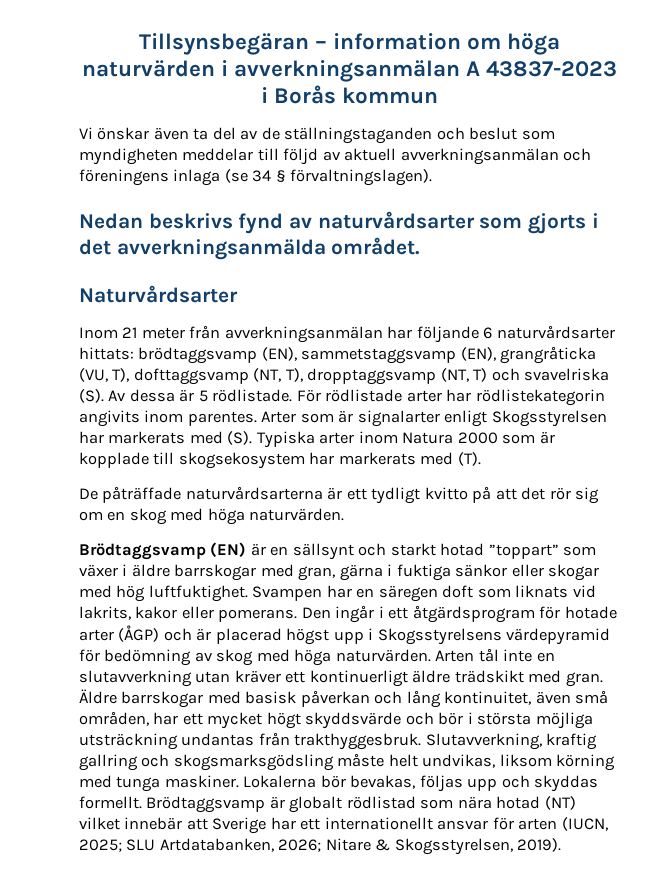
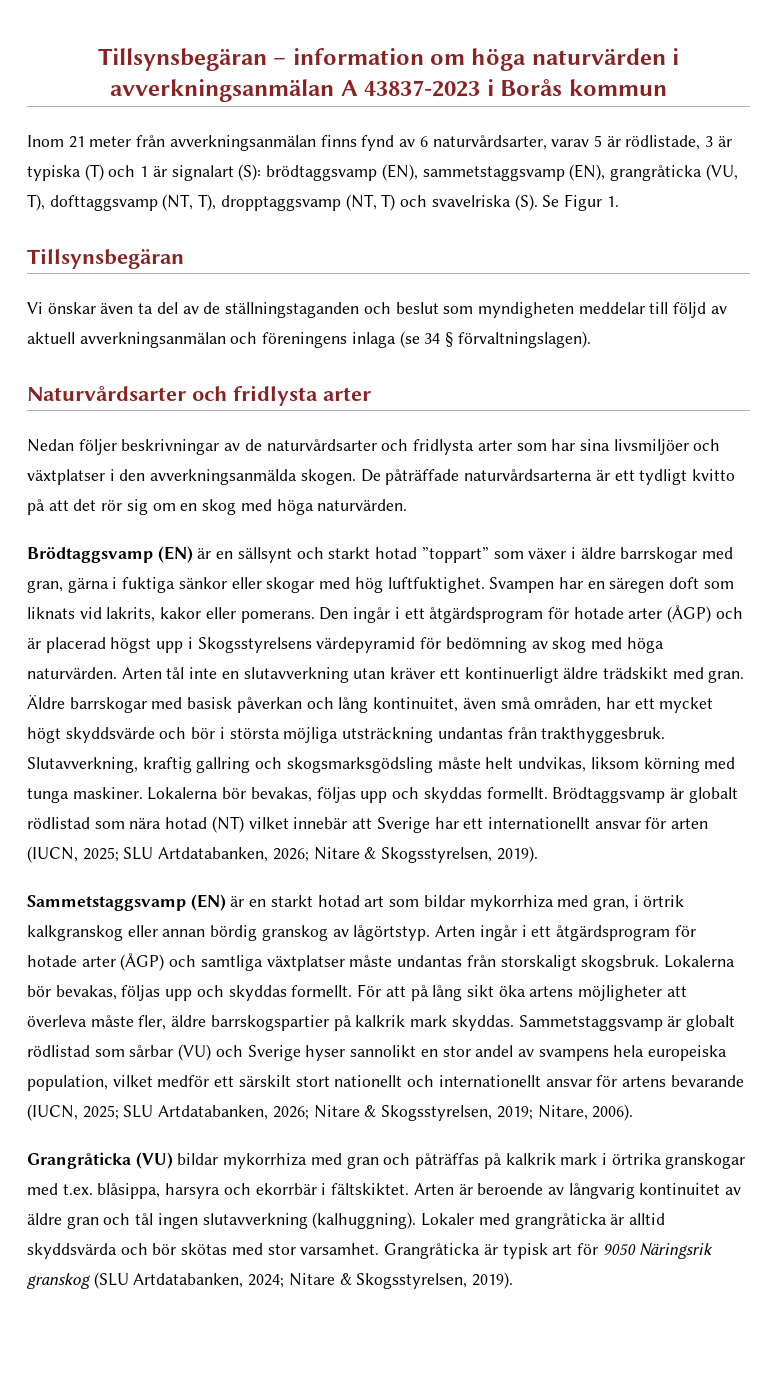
+ Inom 21 meter från avverkningsanmälan finns fynd av 6 naturvårdsarter, varav 5 är rödlistade, 3 är typiska (T) och 1 är signalart (S): brödtaggsvamp (EN), sammetstaggsvamp (EN), grangråticka (VU, T), dofttaggsvamp (NT, T), dropptaggsvamp (NT, T) och svavelriska (S). Se Figur 1.
+ Tillsynsbegäran
- Nedan beskrivs fynd av naturvårdsarter som gjorts i det avverkningsanmälda området.
- Naturvårdsarter
- Inom 21 meter från avverkningsanmälan har följande 6 naturvårdsarter hittats: brödtaggsvamp (EN), sammetstaggsvamp (EN), grangråticka (VU, T), dofttaggsvamp (NT, T), dropptaggsvamp (NT, T) och svavelriska (S). Av dessa är 5 rödlistade. För rödlistade arter har rödlistekategorin angivits inom parentes. Arter som är signalarter enligt Skogsstyrelsen har markerats med (S). Typiska arter inom Natura 2000 som är kopplade till skogsekosystem har markerats med (T).
- De påträffade naturvårdsarterna är ett tydligt kvitto på att det rör sig om en skog med höga naturvärden.
+ Naturvårdsarter och fridlysta arter
+ Nedan följer beskrivningar av de naturvårdsarter och fridlysta arter som har sina livsmiljöer och växtplatser i den avverkningsanmälda skogen. De påträffade naturvårdsarterna är ett tydligt kvitto på att det rör sig om en skog med höga naturvärden.
+ Sammetstaggsvamp (EN) är en starkt hotad art som bildar mykorrhiza med gran, i örtrik kalkgranskog eller annan bördig granskog av lågörtstyp. Arten ingår i ett åtgärdsprogram för hotade arter (ÅGP) och samtliga växtplatser måste undantas från storskaligt skogsbruk. Lokalerna bör bevakas, följas upp och skyddas formellt. För att på lång sikt öka artens möjligheter att överleva måste fler, äldre barrskogspartier på kalkrik mark skyddas. Sammetstaggsvamp är globalt rödlistad som sårbar (VU) och Sverige hyser sannolikt en stor andel av svampens hela europeiska population, vilket medför ett särskilt stort nationellt och internationellt ansvar för artens bevarande (IUCN, 2025; SLU Artdatabanken, 2026; Nitare & Skogsstyrelsen, 2019; Nitare, 2006).
+ Grangråticka (VU) bildar mykorrhiza med gran och påträffas på kalkrik mark i örtrika granskogar med t.ex. blåsippa, harsyra och ekorrbär i fältskiktet. Arten är beroende av långvarig kontinuitet av äldre gran och tål ingen slutavverkning (kalhuggning). Lokaler med grangråticka är alltid skyddsvärda och bör skötas med stor varsamhet. Grangråticka är typisk art för 9050 Näringsrik granskog (SLU Artdatabanken, 2024; Nitare & Skogsstyrelsen, 2019).

